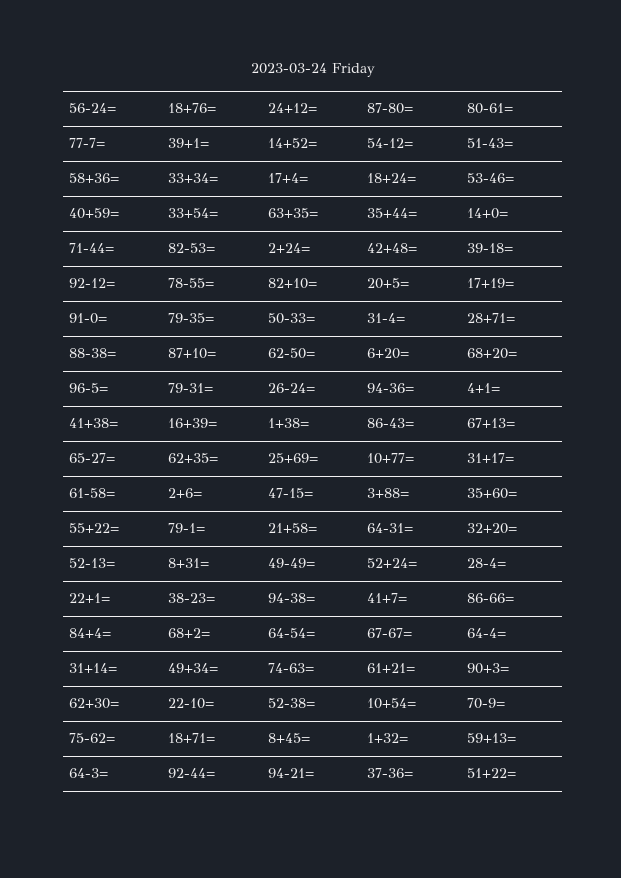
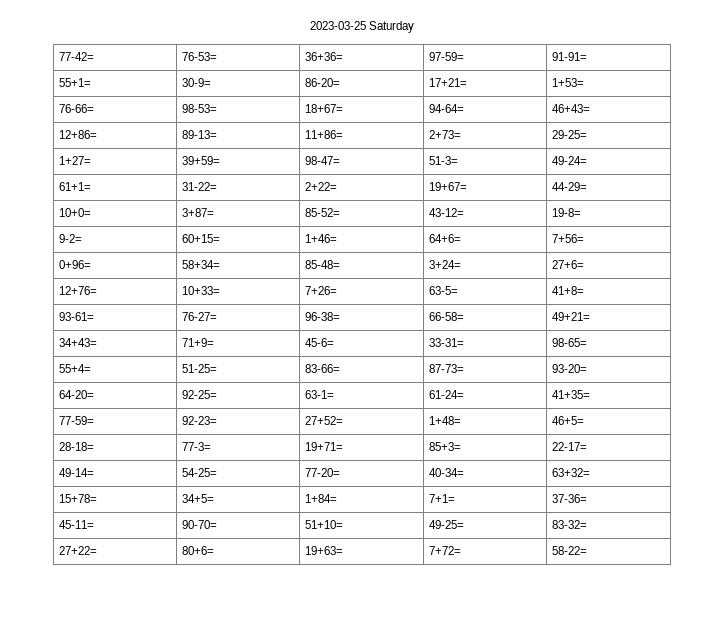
- 2023-03-24 Friday
- 56-24= | 18+76= | 24+12= | 87-80= | 80-61=
- 77-7= | 39+1= | 14+52= | 54-12= | 51-43=
- 58+36= | 33+34= | 17+4= | 18+24= | 53-46=
- 40+59= | 33+54= | 63+35= | 35+44= | 14+0=
- 71-44= | 82-53= | 2+24= | 42+48= | 39-18=
- 92-12= | 78-55= | 82+10= | 20+5= | 17+19=
- 91-0= | 79-35= | 50-33= | 31-4= | 28+71=
- 88-38= | 87+10= | 62-50= | 6+20= | 68+20=
- 96-5= | 79-31= | 26-24= | 94-36= | 4+1=
- 41+38= | 16+39= | 1+38= | 86-43= | 67+13=
- 65-27= | 62+35= | 25+69= | 10+77= | 31+17=
- 61-58= | 2+6= | 47-15= | 3+88= | 35+60=
- 55+22= | 79-1= | 21+58= | 64-31= | 32+20=
- 52-13= | 8+31= | 49-49= | 52+24= | 28-4=
- 22+1= | 38-23= | 94-38= | 41+7= | 86-66=
- 84+4= | 68+2= | 64-54= | 67-67= | 64-4=
- 31+14= | 49+34= | 74-63= | 61+21= | 90+3=
- 62+30= | 22-10= | 52-38= | 10+54= | 70-9=
- 75-62= | 18+71= | 8+45= | 1+32= | 59+13=
- 64-3= | 92-44= | 94-21= | 37-36= | 51+22=
+ 2023-03-25 Saturday
+ 77-42= | 76-53= | 36+36= | 97-59= | 91-91=
+ 55+1= | 30-9= | 86-20= | 17+21= | 1+53=
+ 76-66= | 98-53= | 18+67= | 94-64= | 46+43=
+ 12+86= | 89-13= | 11+86= | 2+73= | 29-25=
+ 1+27= | 39+59= | 98-47= | 51-3= | 49-24=
+ 61+1= | 31-22= | 2+22= | 19+67= | 44-29=
+ 10+0= | 3+87= | 85-52= | 43-12= | 19-8=
+ 9-2= | 60+15= | 1+46= | 64+6= | 7+56=
+ 0+96= | 58+34= | 85-48= | 3+24= | 27+6=
+ 12+76= | 10+33= | 7+26= | 63-5= | 41+8=
+ 93-61= | 76-27= | 96-38= | 66-58= | 49+21=
+ 34+43= | 71+9= | 45-6= | 33-31= | 98-65=
+ 55+4= | 51-25= | 83-66= | 87-73= | 93-20=
+ 64-20= | 92-25= | 63-1= | 61-24= | 41+35=
+ 77-59= | 92-23= | 27+52= | 1+48= | 46+5=
+ 28-18= | 77-3= | 19+71= | 85+3= | 22-17=
+ 49-14= | 54-25= | 77-20= | 40-34= | 63+32=
+ 15+78= | 34+5= | 1+84= | 7+1= | 37-36=
+ 45-11= | 90-70= | 51+10= | 49-25= | 83-32=
+ 27+22= | 80+6= | 19+63= | 7+72= | 58-22=

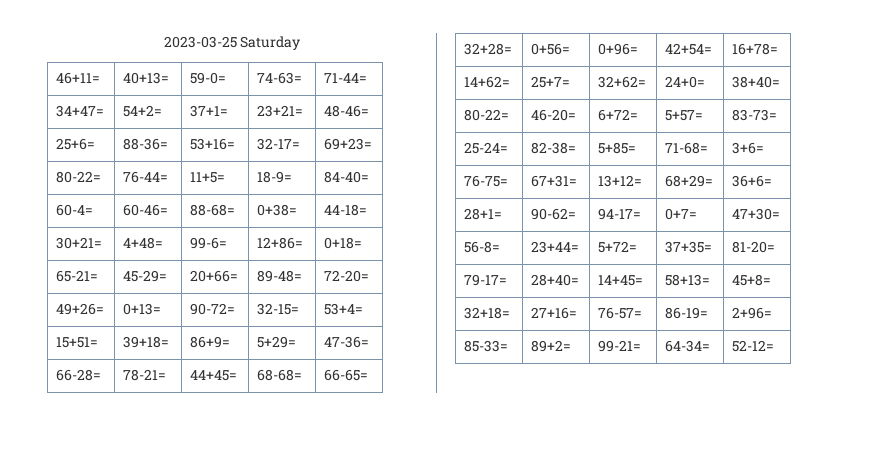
- 77-42= | 76-53= | 36+36= | 97-59= | 91-91=
- 55+1= | 30-9= | 86-20= | 17+21= | 1+53=
- 76-66= | 98-53= | 18+67= | 94-64= | 46+43=
- 12+86= | 89-13= | 11+86= | 2+73= | 29-25=
- 1+27= | 39+59= | 98-47= | 51-3= | 49-24=
- 61+1= | 31-22= | 2+22= | 19+67= | 44-29=
- 10+0= | 3+87= | 85-52= | 43-12= | 19-8=
- 9-2= | 60+15= | 1+46= | 64+6= | 7+56=
- 0+96= | 58+34= | 85-48= | 3+24= | 27+6=
- 12+76= | 10+33= | 7+26= | 63-5= | 41+8=
- 93-61= | 76-27= | 96-38= | 66-58= | 49+21=
- 34+43= | 71+9= | 45-6= | 33-31= | 98-65=
- 55+4= | 51-25= | 83-66= | 87-73= | 93-20=
- 64-20= | 92-25= | 63-1= | 61-24= | 41+35=
- 77-59= | 92-23= | 27+52= | 1+48= | 46+5=
- 28-18= | 77-3= | 19+71= | 85+3= | 22-17=
- 49-14= | 54-25= | 77-20= | 40-34= | 63+32=
- 15+78= | 34+5= | 1+84= | 7+1= | 37-36=
- 45-11= | 90-70= | 51+10= | 49-25= | 83-32=
- 27+22= | 80+6= | 19+63= | 7+72= | 58-22=
+ 46+11= | 40+13= | 59-0= | 74-63= | 71-44=
+ 34+47= | 54+2= | 37+1= | 23+21= | 48-46=
+ 25+6= | 88-36= | 53+16= | 32-17= | 69+23=
+ 80-22= | 76-44= | 11+5= | 18-9= | 84-40=
+ 60-4= | 60-46= | 88-68= | 0+38= | 44-18=
+ 30+21= | 4+48= | 99-6= | 12+86= | 0+18=
+ 65-21= | 45-29= | 20+66= | 89-48= | 72-20=
+ 49+26= | 0+13= | 90-72= | 32-15= | 53+4=
+ 15+51= | 39+18= | 86+9= | 5+29= | 47-36=
+ 66-28= | 78-21= | 44+45= | 68-68= | 66-65=
+ 32+28= | 0+56= | 0+96= | 42+54= | 16+78=
+ 14+62= | 25+7= | 32+62= | 24+0= | 38+40=
+ 80-22= | 46-20= | 6+72= | 5+57= | 83-73=
+ 25-24= | 82-38= | 5+85= | 71-68= | 3+6=
+ 76-75= | 67+31= | 13+12= | 68+29= | 36+6=
+ 28+1= | 90-62= | 94-17= | 0+7= | 47+30=
+ 56-8= | 23+44= | 5+72= | 37+35= | 81-20=
+ 79-17= | 28+40= | 14+45= | 58+13= | 45+8=
+ 32+18= | 27+16= | 76-57= | 86-19= | 2+96=
+ 85-33= | 89+2= | 99-21= | 64-34= | 52-12=

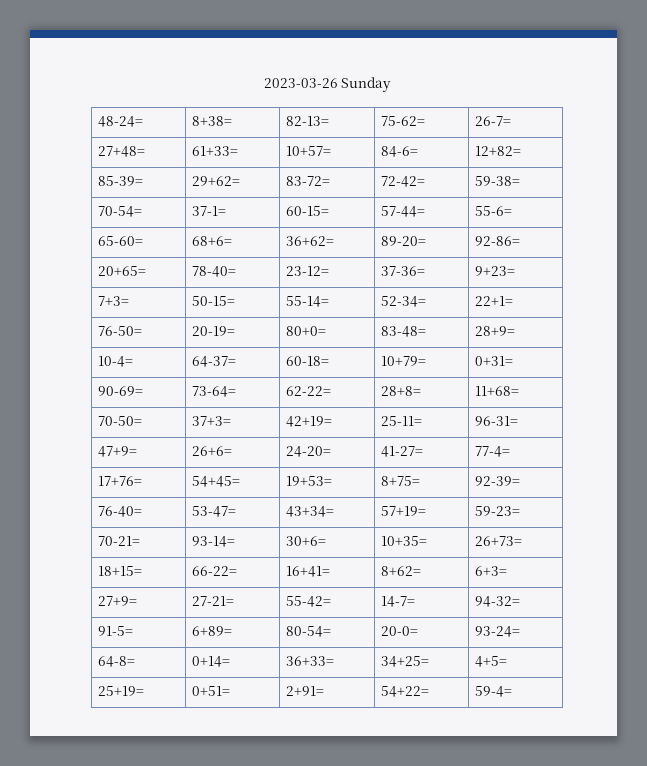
- 2023-03-25 Saturday
- 46+11= | 40+13= | 59-0= | 74-63= | 71-44=
- 34+47= | 54+2= | 37+1= | 23+21= | 48-46=
- 25+6= | 88-36= | 53+16= | 32-17= | 69+23=
- 80-22= | 76-44= | 11+5= | 18-9= | 84-40=
- 60-4= | 60-46= | 88-68= | 0+38= | 44-18=
- 30+21= | 4+48= | 99-6= | 12+86= | 0+18=
- 65-21= | 45-29= | 20+66= | 89-48= | 72-20=
- 49+26= | 0+13= | 90-72= | 32-15= | 53+4=
- 15+51= | 39+18= | 86+9= | 5+29= | 47-36=
- 66-28= | 78-21= | 44+45= | 68-68= | 66-65=
- 32+28= | 0+56= | 0+96= | 42+54= | 16+78=
- 14+62= | 25+7= | 32+62= | 24+0= | 38+40=
- 80-22= | 46-20= | 6+72= | 5+57= | 83-73=
- 25-24= | 82-38= | 5+85= | 71-68= | 3+6=
- 76-75= | 67+31= | 13+12= | 68+29= | 36+6=
- 28+1= | 90-62= | 94-17= | 0+7= | 47+30=
- 56-8= | 23+44= | 5+72= | 37+35= | 81-20=
- 79-17= | 28+40= | 14+45= | 58+13= | 45+8=
- 32+18= | 27+16= | 76-57= | 86-19= | 2+96=
- 85-33= | 89+2= | 99-21= | 64-34= | 52-12=
+ 2023-03-26 Sunday
+ 48-24= | 8+38= | 82-13= | 75-62= | 26-7=
+ 27+48= | 61+33= | 10+57= | 84-6= | 12+82=
+ 85-39= | 29+62= | 83-72= | 72-42= | 59-38=
+ 70-54= | 37-1= | 60-15= | 57-44= | 55-6=
+ 65-60= | 68+6= | 36+62= | 89-20= | 92-86=
+ 20+65= | 78-40= | 23-12= | 37-36= | 9+23=
+ 7+3= | 50-15= | 55-14= | 52-34= | 22+1=
+ 76-50= | 20-19= | 80+0= | 83-48= | 28+9=
+ 10-4= | 64-37= | 60-18= | 10+79= | 0+31=
+ 90-69= | 73-64= | 62-22= | 28+8= | 11+68=
+ 70-50= | 37+3= | 42+19= | 25-11= | 96-31=
+ 47+9= | 26+6= | 24-20= | 41-27= | 77-4=
+ 17+76= | 54+45= | 19+53= | 8+75= | 92-39=
+ 76-40= | 53-47= | 43+34= | 57+19= | 59-23=
+ 70-21= | 93-14= | 30+6= | 10+35= | 26+73=
+ 18+15= | 66-22= | 16+41= | 8+62= | 6+3=
+ 27+9= | 27-21= | 55-42= | 14-7= | 94-32=
+ 91-5= | 6+89= | 80-54= | 20-0= | 93-24=
+ 64-8= | 0+14= | 36+33= | 34+25= | 4+5=
+ 25+19= | 0+51= | 2+91= | 54+22= | 59-4=

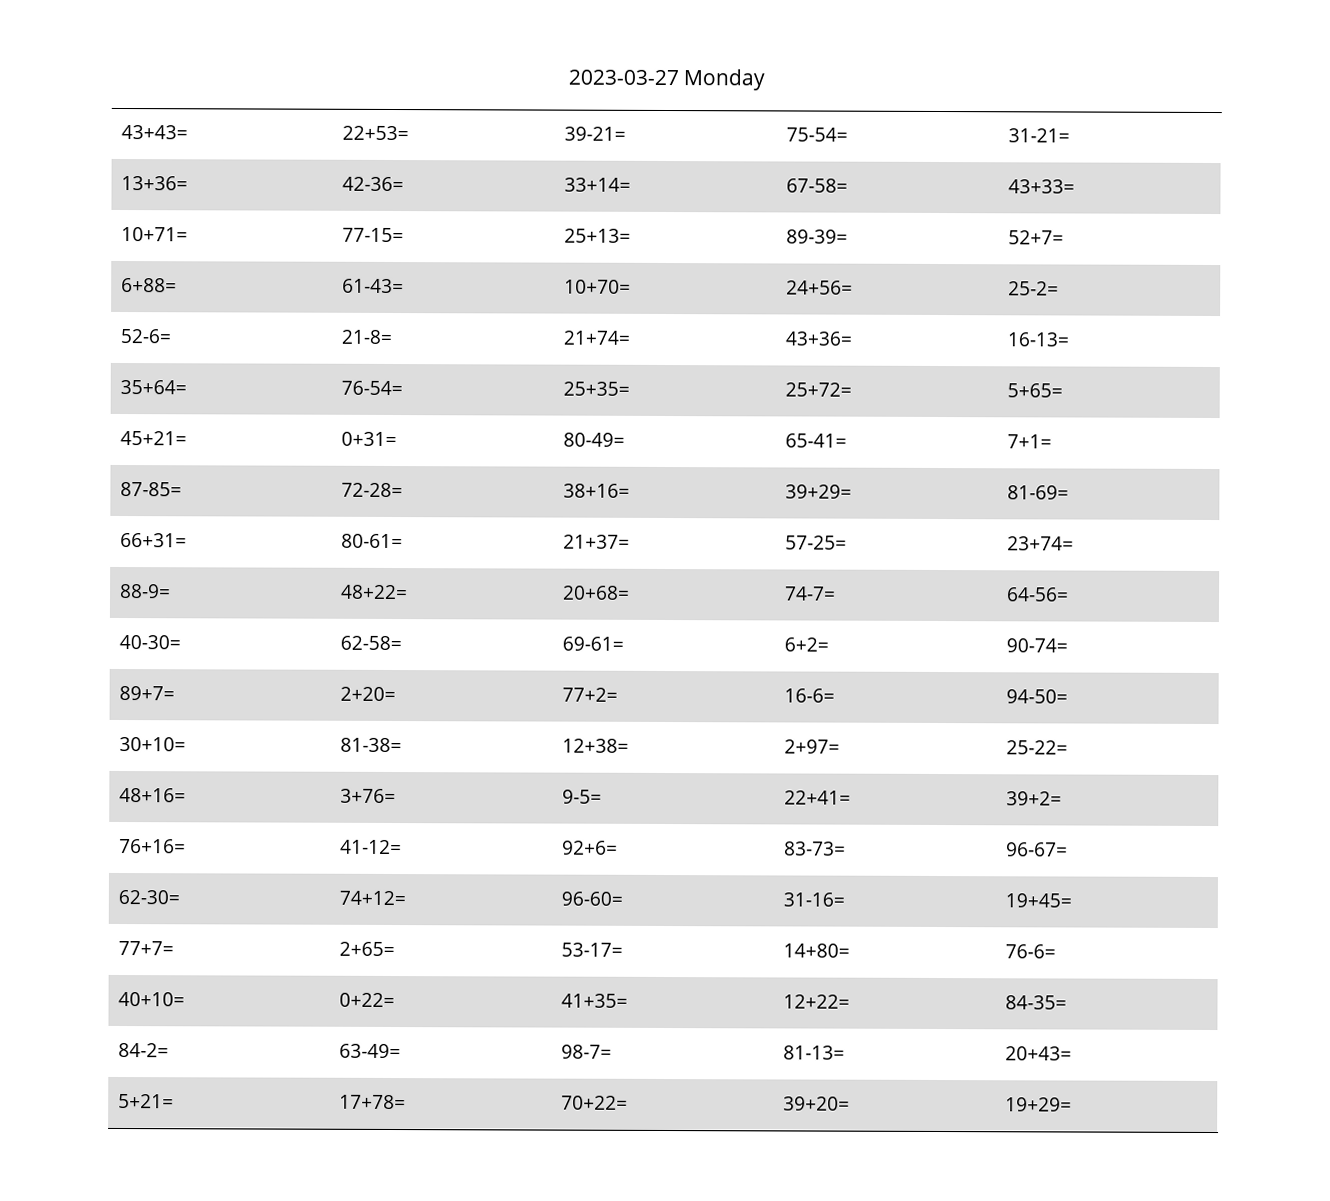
- 2023-03-26 Sunday
- 48-24= | 8+38= | 82-13= | 75-62= | 26-7=
- 27+48= | 61+33= | 10+57= | 84-6= | 12+82=
- 85-39= | 29+62= | 83-72= | 72-42= | 59-38=
- 70-54= | 37-1= | 60-15= | 57-44= | 55-6=
- 65-60= | 68+6= | 36+62= | 89-20= | 92-86=
- 20+65= | 78-40= | 23-12= | 37-36= | 9+23=
- 7+3= | 50-15= | 55-14= | 52-34= | 22+1=
- 76-50= | 20-19= | 80+0= | 83-48= | 28+9=
- 10-4= | 64-37= | 60-18= | 10+79= | 0+31=
- 90-69= | 73-64= | 62-22= | 28+8= | 11+68=
- 70-50= | 37+3= | 42+19= | 25-11= | 96-31=
- 47+9= | 26+6= | 24-20= | 41-27= | 77-4=
- 17+76= | 54+45= | 19+53= | 8+75= | 92-39=
- 76-40= | 53-47= | 43+34= | 57+19= | 59-23=
- 70-21= | 93-14= | 30+6= | 10+35= | 26+73=
- 18+15= | 66-22= | 16+41= | 8+62= | 6+3=
- 27+9= | 27-21= | 55-42= | 14-7= | 94-32=
- 91-5= | 6+89= | 80-54= | 20-0= | 93-24=
- 64-8= | 0+14= | 36+33= | 34+25= | 4+5=
- 25+19= | 0+51= | 2+91= | 54+22= | 59-4=
+ 2023-03-27 Monday
+ 43+43= | 22+53= | 39-21= | 75-54= | 31-21=
+ 13+36= | 42-36= | 33+14= | 67-58= | 43+33=
+ 10+71= | 77-15= | 25+13= | 89-39= | 52+7=
+ 6+88= | 61-43= | 10+70= | 24+56= | 25-2=
+ 52-6= | 21-8= | 21+74= | 43+36= | 16-13=
+ 35+64= | 76-54= | 25+35= | 25+72= | 5+65=
+ 45+21= | 0+31= | 80-49= | 65-41= | 7+1=
+ 87-85= | 72-28= | 38+16= | 39+29= | 81-69=
+ 66+31= | 80-61= | 21+37= | 57-25= | 23+74=
+ 88-9= | 48+22= | 20+68= | 74-7= | 64-56=
+ 40-30= | 62-58= | 69-61= | 6+2= | 90-74=
+ 89+7= | 2+20= | 77+2= | 16-6= | 94-50=
+ 30+10= | 81-38= | 12+38= | 2+97= | 25-22=
+ 48+16= | 3+76= | 9-5= | 22+41= | 39+2=
+ 76+16= | 41-12= | 92+6= | 83-73= | 96-67=
+ 62-30= | 74+12= | 96-60= | 31-16= | 19+45=
+ 77+7= | 2+65= | 53-17= | 14+80= | 76-6=
+ 40+10= | 0+22= | 41+35= | 12+22= | 84-35=
+ 84-2= | 63-49= | 98-7= | 81-13= | 20+43=
+ 5+21= | 17+78= | 70+22= | 39+20= | 19+29=

